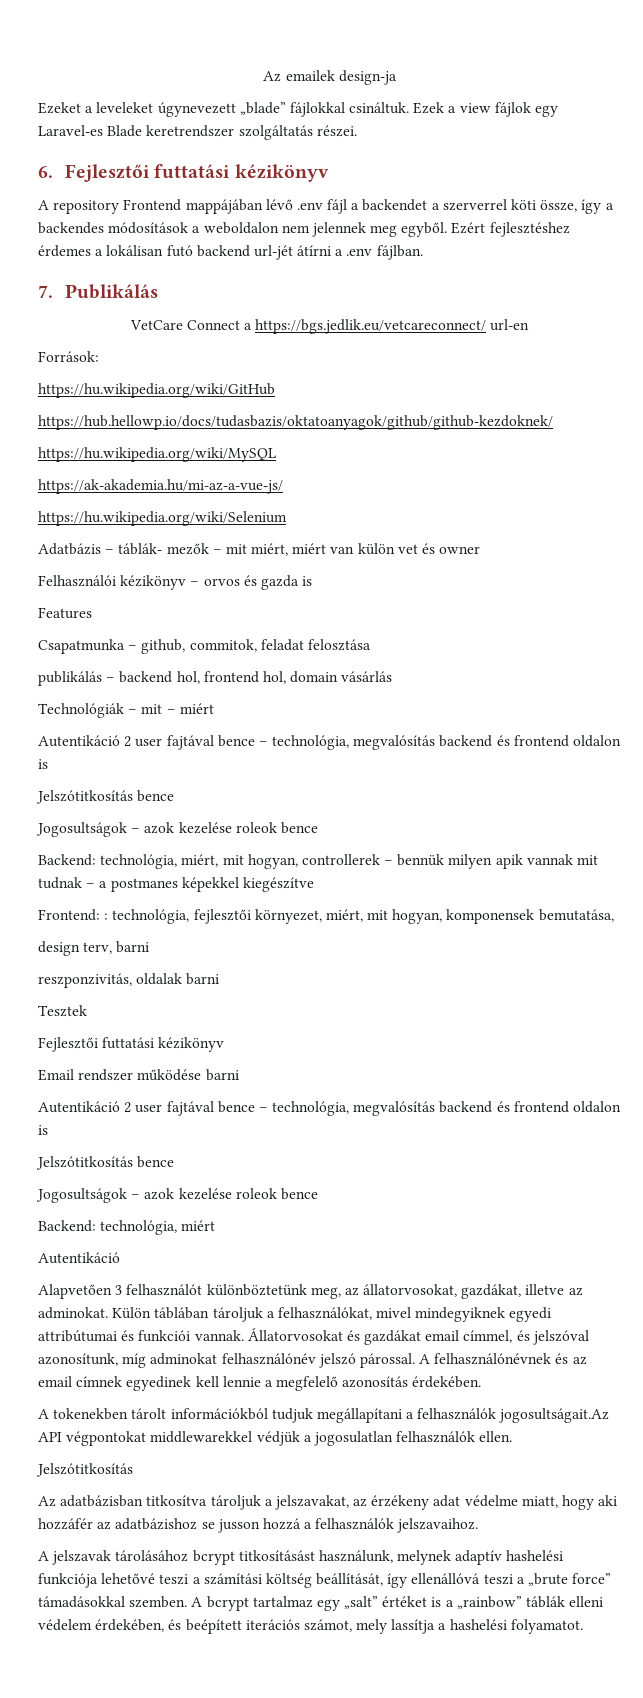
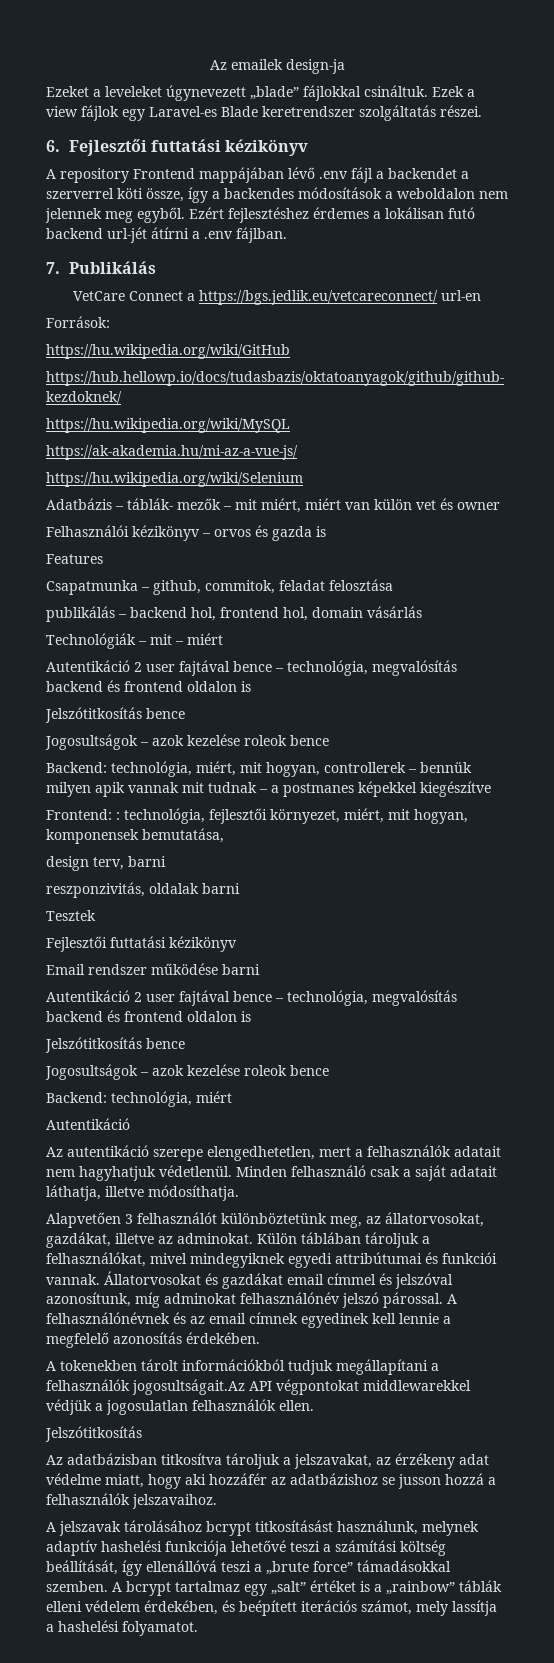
+ Az autentikáció szerepe elengedhetetlen, mert a felhasználók adatait nem hagyhatjuk védetlenül. Minden felhasználó csak a saját adatait láthatja, illetve módosíthatja.
- Állatorvosokat és gazdákat email címmel, és jelszóval azonosítunk, míg adminokat felhasználónév jelszó párossal.
+ Állatorvosokat és gazdákat email címmel és jelszóval azonosítunk, míg adminokat felhasználónév jelszó párossal.

